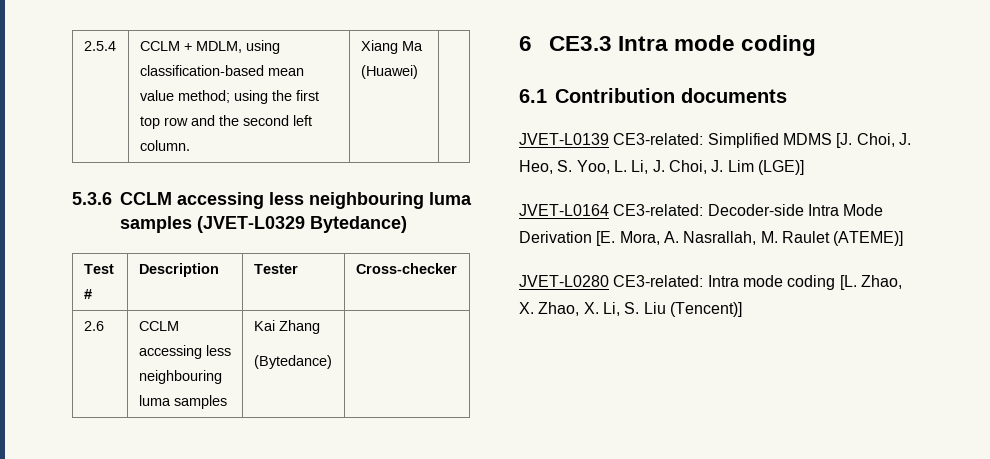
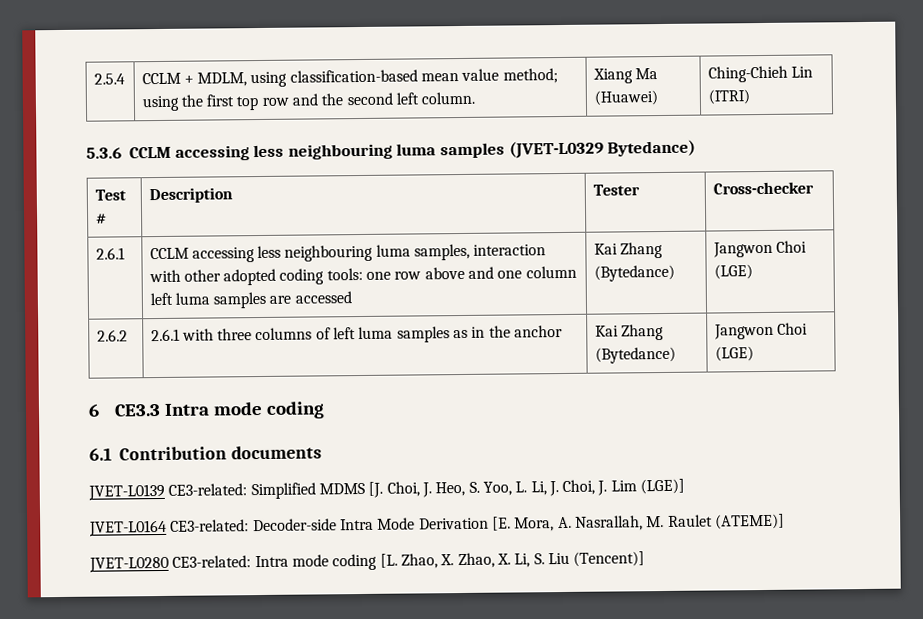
- 2.5.4 | CCLM + MDLM, using classification-based mean value method; using the first top row and the second left column. | Xiang Ma (Huawei) |
+ 2.5.4 | CCLM + MDLM, using classification-based mean value method; using the first top row and the second left column. | Xiang Ma (Huawei) | Ching-Chieh Lin (ITRI)
- 2.6 | CCLM accessing less neighbouring luma samples | Kai Zhang
- (Bytedance) |
+ 2.6.1 | CCLM accessing less neighbouring luma samples, interaction with other adopted coding tools: one row above and one column left luma samples are accessed | Kai Zhang (Bytedance) | Jangwon Choi (LGE)
+ 2.6.2 | 2.6.1 with three columns of left luma samples as in the anchor | Kai Zhang (Bytedance) | Jangwon Choi (LGE)

